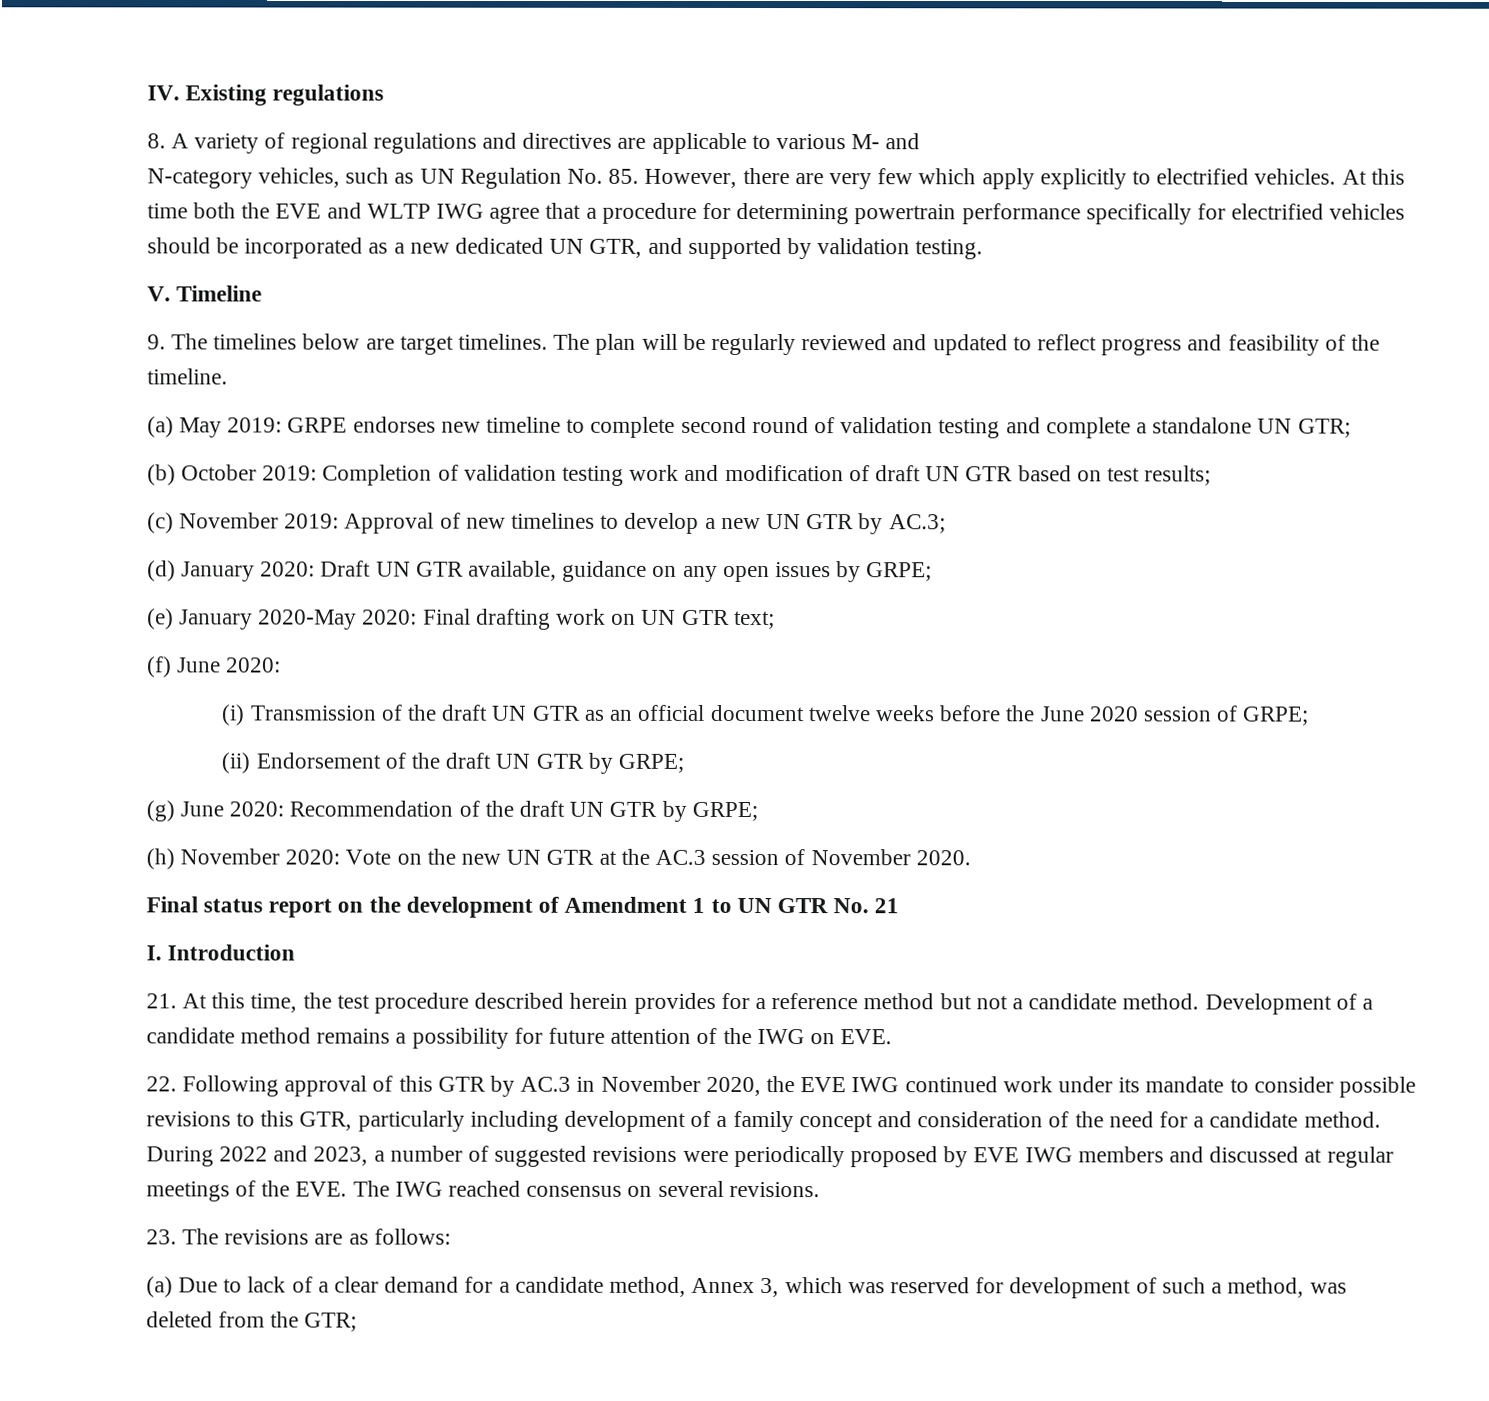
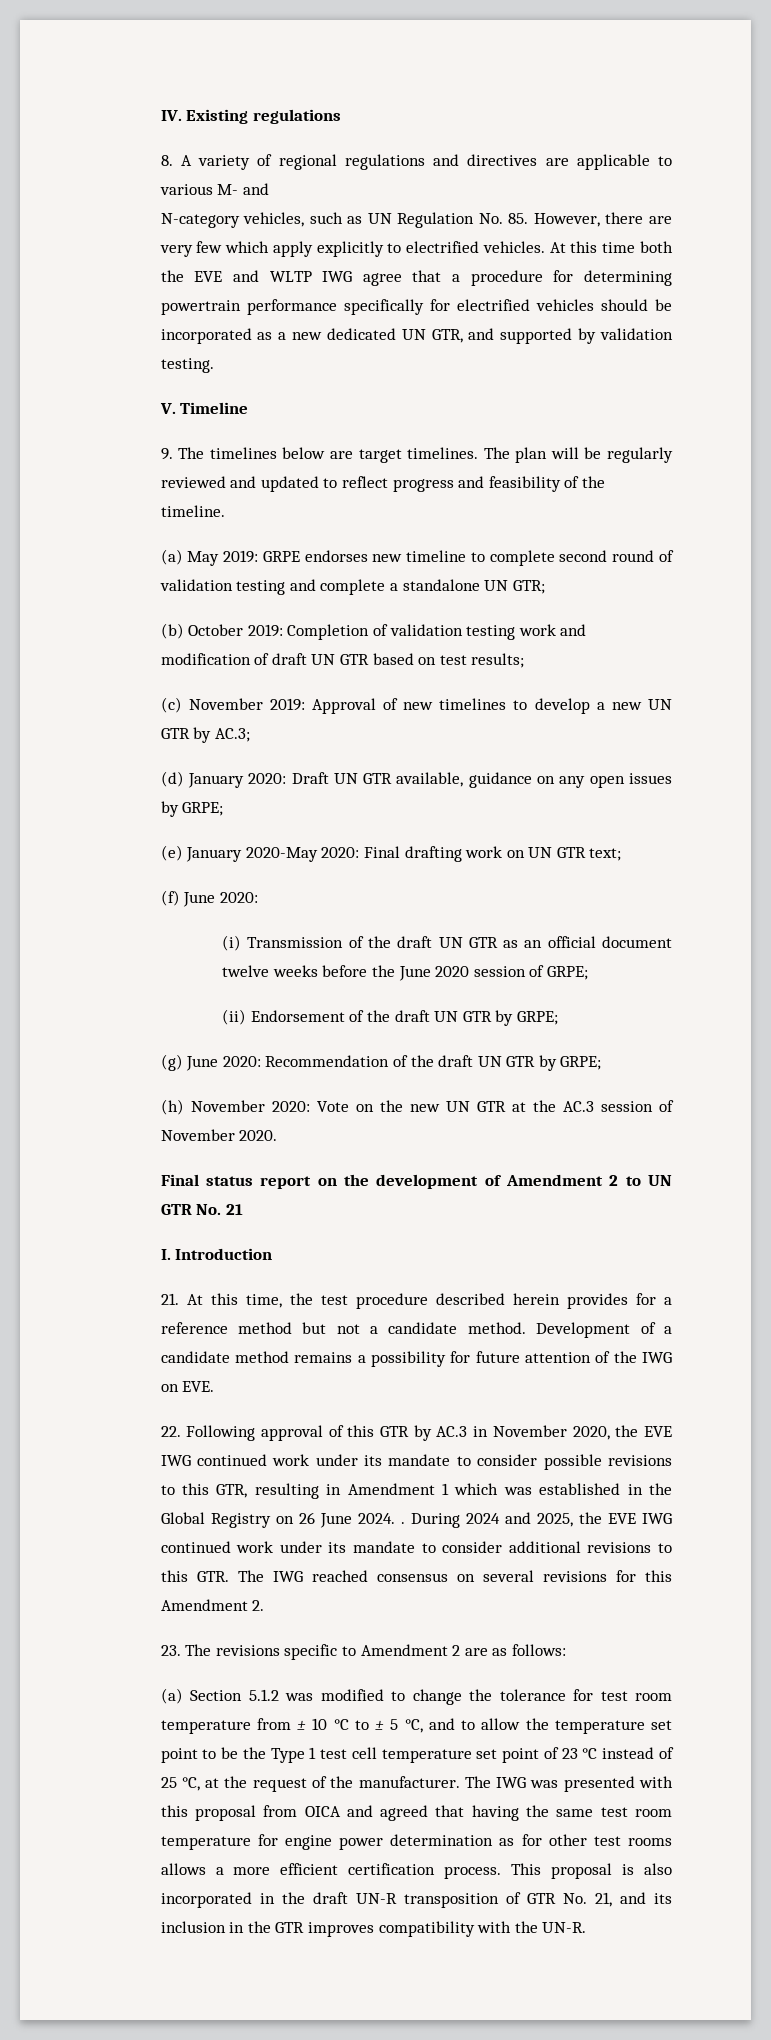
- Final status report on the development of Amendment 1 to UN GTR No. 21
+ Final status report on the development of Amendment 2 to UN GTR No. 21
- 22. Following approval of this GTR by AC.3 in November 2020, the EVE IWG continued work under its mandate to consider possible revisions to this GTR, particularly including development of a family concept and consideration of the need for a candidate method. During 2022 and 2023, a number of suggested revisions were periodically proposed by EVE IWG members and discussed at regular meetings of the EVE. The IWG reached consensus on several revisions.
+ 22. Following approval of this GTR by AC.3 in November 2020, the EVE IWG continued work under its mandate to consider possible revisions to this GTR, resulting in Amendment 1 which was established in the Global Registry on 26 June 2024. . During 2024 and 2025, the EVE IWG continued work under its mandate to consider additional revisions to this GTR. The IWG reached consensus on several revisions for this Amendment 2.
- 23. The revisions are as follows:
+ 23. The revisions specific to Amendment 2 are as follows:
- (a) Due to lack of a clear demand for a candidate method, Annex 3, which was reserved for development of such a method, was deleted from the GTR;
+ (a) Section 5.1.2 was modified to change the tolerance for test room temperature from ± 10 °C to ± 5 °C, and to allow the temperature set point to be the Type 1 test cell temperature set point of 23 °C instead of 25 °C, at the request of the manufacturer. The IWG was presented with this proposal from OICA and agreed that having the same test room temperature for engine power determination as for other test rooms allows a more efficient certification process. This proposal is also incorporated in the draft UN-R transposition of GTR No. 21, and its inclusion in the GTR improves compatibility with the UN-R.

